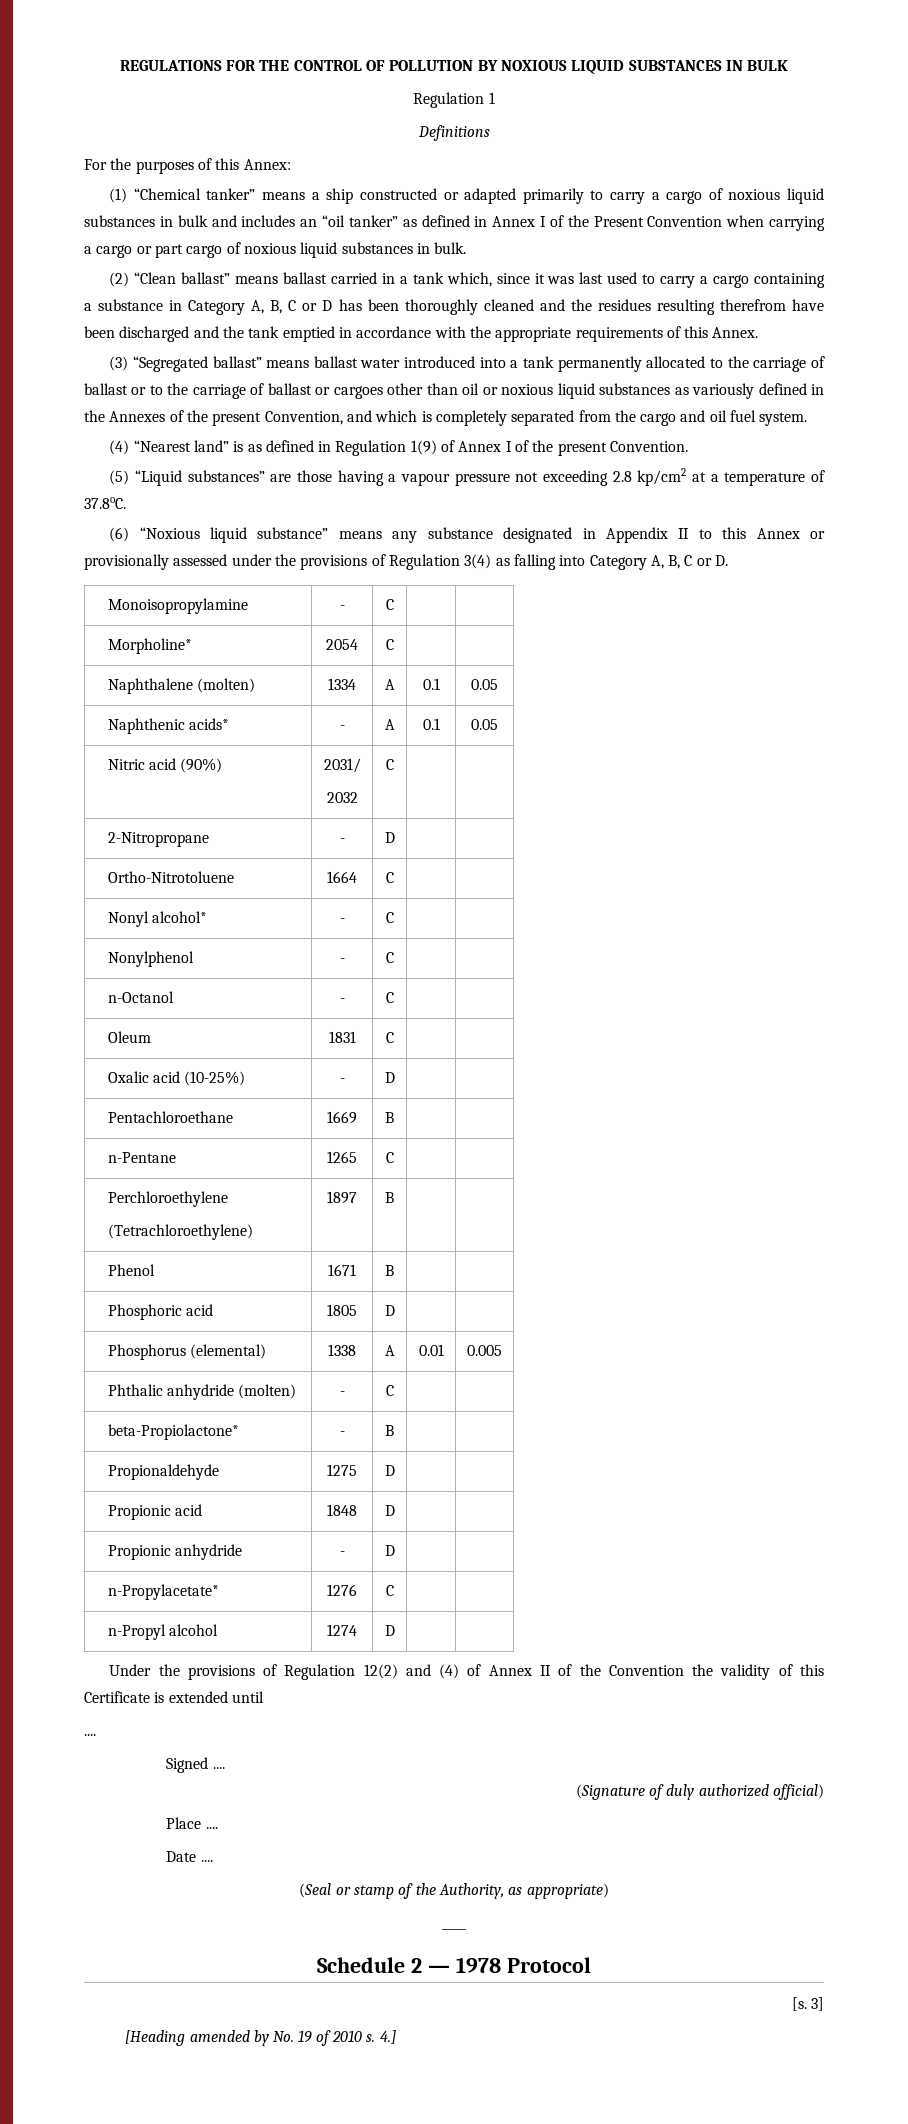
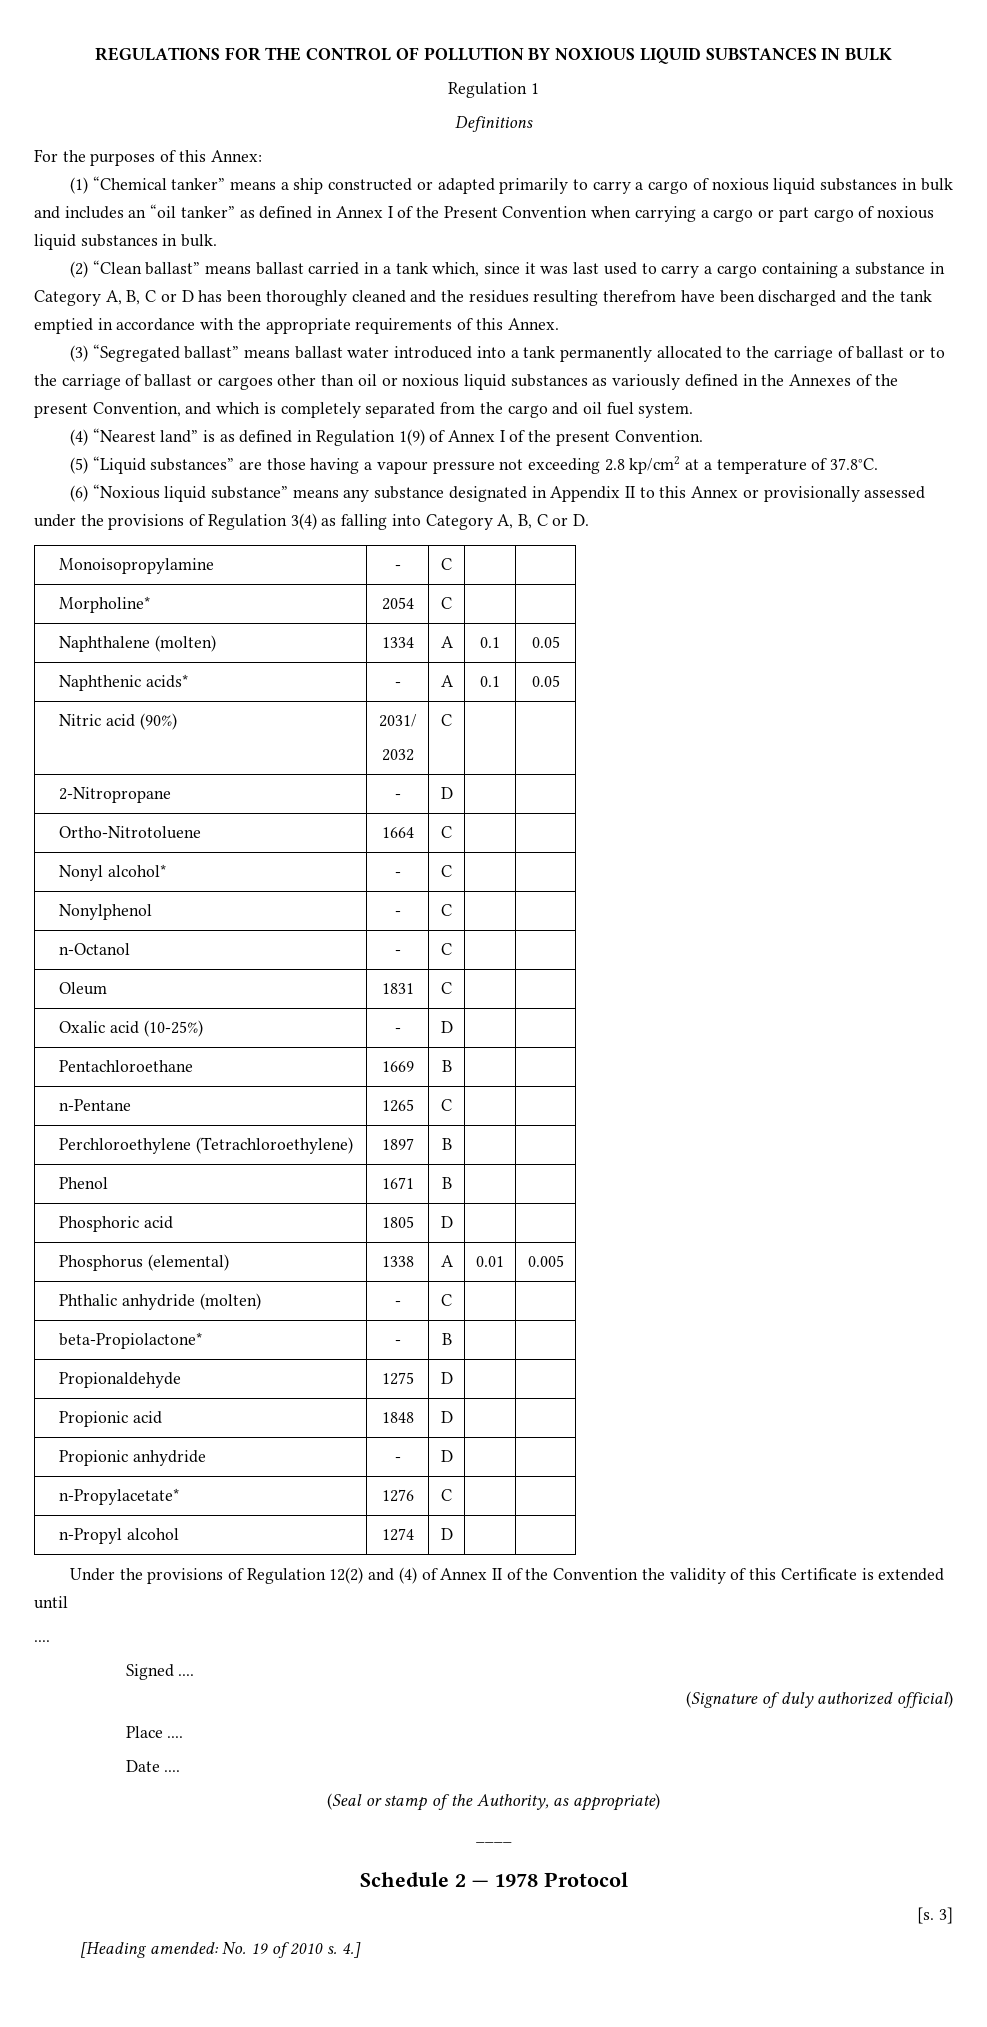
- (5) “Liquid substances” are those having a vapour pressure not exceeding 2.8 kp/cm2 at a temperature of 37.8oC.
+ (5) “Liquid substances” are those having a vapour pressure not exceeding 2.8 kp/cm2 at a temperature of 37.8°C.
- Perchloroethylene
- (Tetrachloroethylene) | 1897 | B | |
+ Perchloroethylene (Tetrachloroethylene) | 1897 | B | |
- [Heading amended by No. 19 of 2010 s.
+ [Heading amended: No. 19 of 2010 s.

